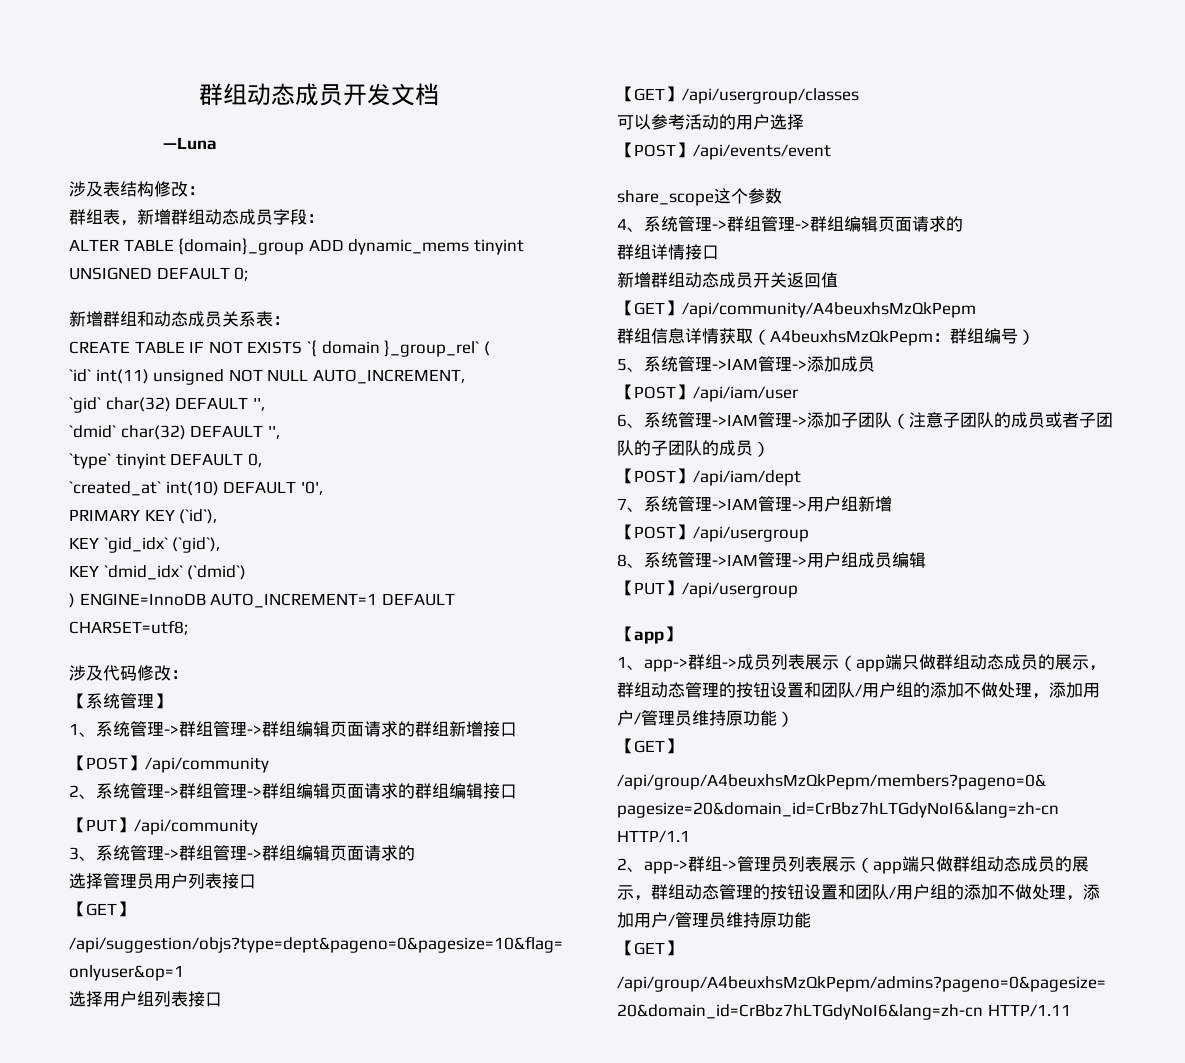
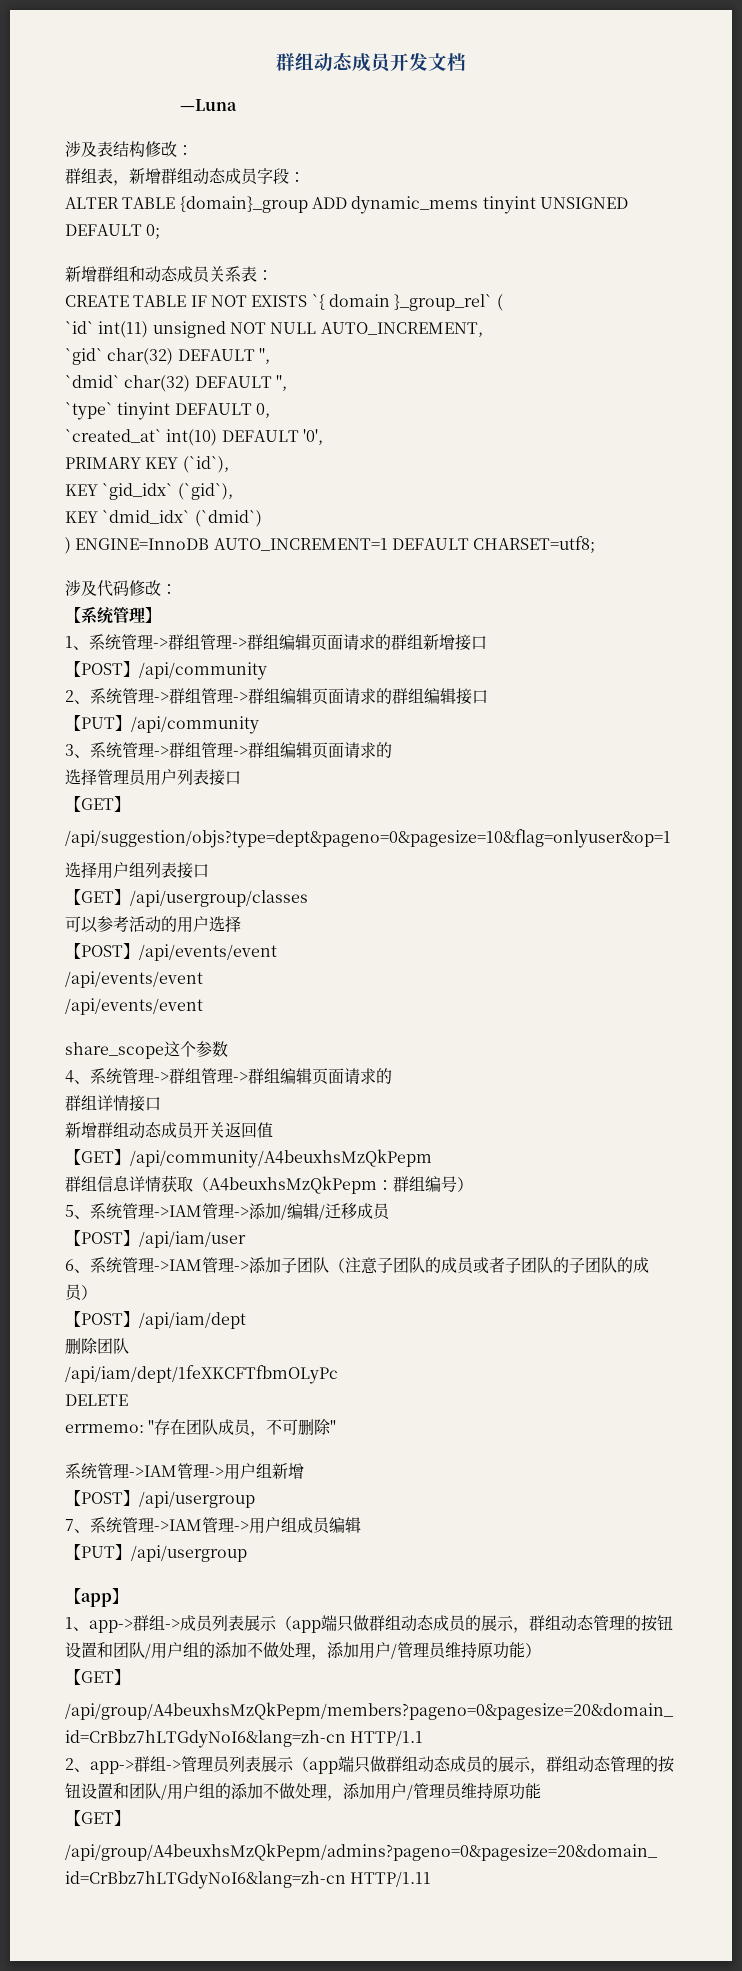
  【POST】/api/events/event
+ /api/events/event
+ /api/events/event
- 5、系统管理->IAM管理->添加成员
+ 5、系统管理->IAM管理->添加/编辑/迁移成员
- 7、系统管理->IAM管理->用户组新增
+ 删除团队
+ /api/iam/dept/1feXKCFTfbmOLyPc
+ DELETE
+ errmemo: "存在团队成员，不可删除"
+ 系统管理->IAM管理->用户组新增
- 8、系统管理->IAM管理->用户组成员编辑
+ 7、系统管理->IAM管理->用户组成员编辑

